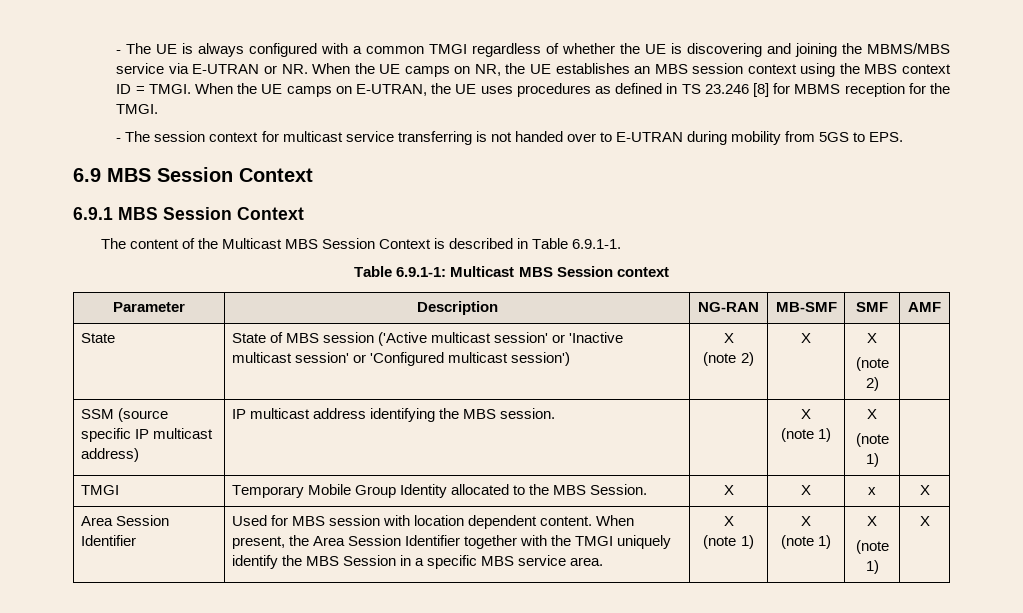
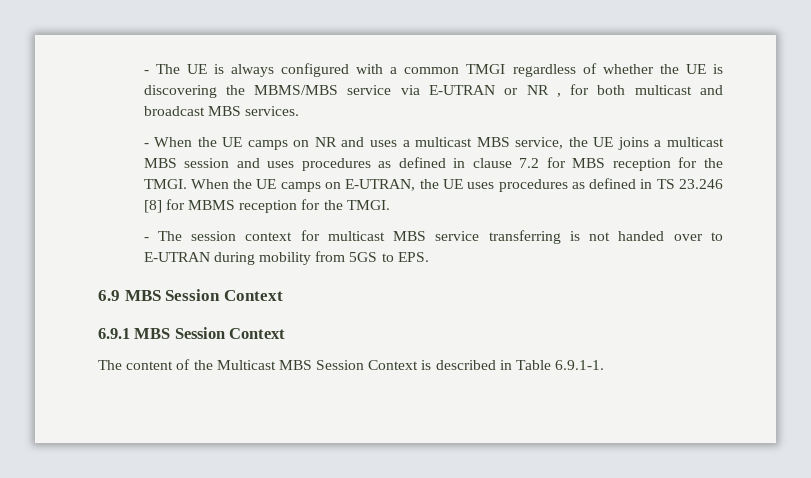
- - The UE is always configured with a common TMGI regardless of whether the UE is discovering and joining the MBMS/MBS service via E-UTRAN or NR. When the UE camps on NR, the UE establishes an MBS session context using the MBS context ID = TMGI.
+ - The UE is always configured with a common TMGI regardless of whether the UE is discovering the MBMS/MBS service via E-UTRAN or NR , for both multicast and broadcast MBS services.
+ - When the UE camps on NR and uses a multicast MBS service, the UE joins a multicast MBS session and uses procedures as defined in clause 7.2 for MBS reception for the TMGI.
- - The session context for multicast service transferring is not handed over to E-UTRAN during mobility from 5GS to EPS.
+ - The session context for multicast MBS service transferring is not handed over to E-UTRAN during mobility from 5GS to EPS.
- Table 6.9.1-1: Multicast MBS Session context
- Parameter | Description | NG-RAN | MB-SMF | SMF | AMF
- State | State of MBS session ('Active multicast session' or 'Inactive multicast session' or 'Configured multicast session') | X
- (note 2) | X | X
- (note 2) |
- SSM (source specific IP multicast address) | IP multicast address identifying the MBS session. | | X
- (note 1) | X
- (note 1) |
- TMGI | Temporary Mobile Group Identity allocated to the MBS Session. | X | X | x | X
- Area Session Identifier | Used for MBS session with location dependent content. When present, the Area Session Identifier together with the TMGI uniquely identify the MBS Session in a specific MBS service area. | X
- (note 1) | X
- (note 1) | X
- (note 1) | X

